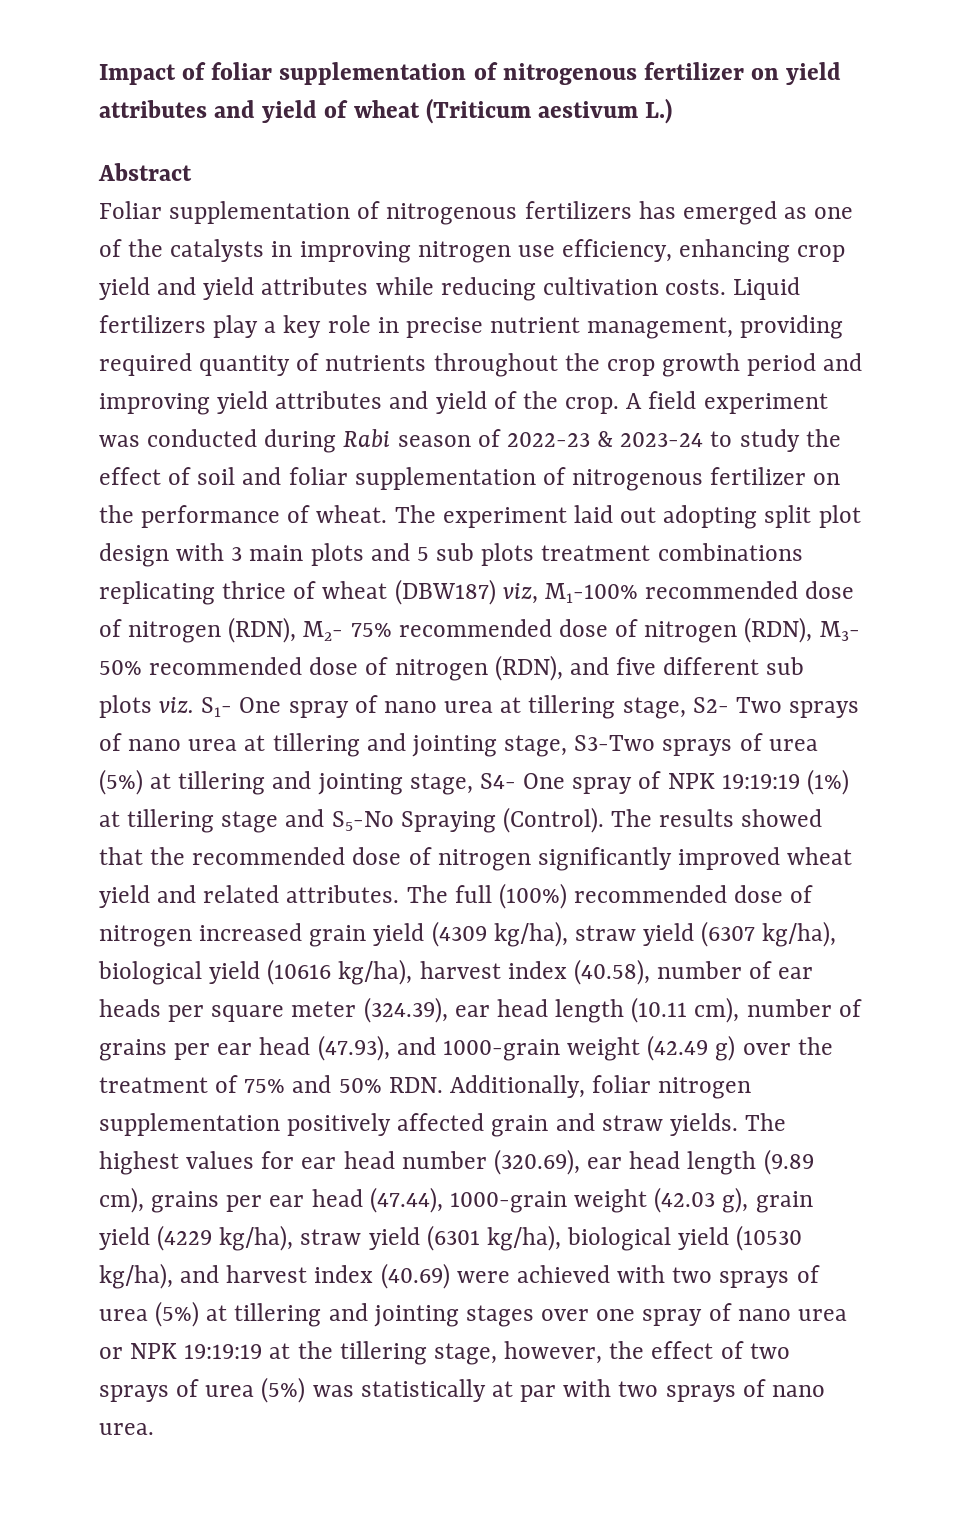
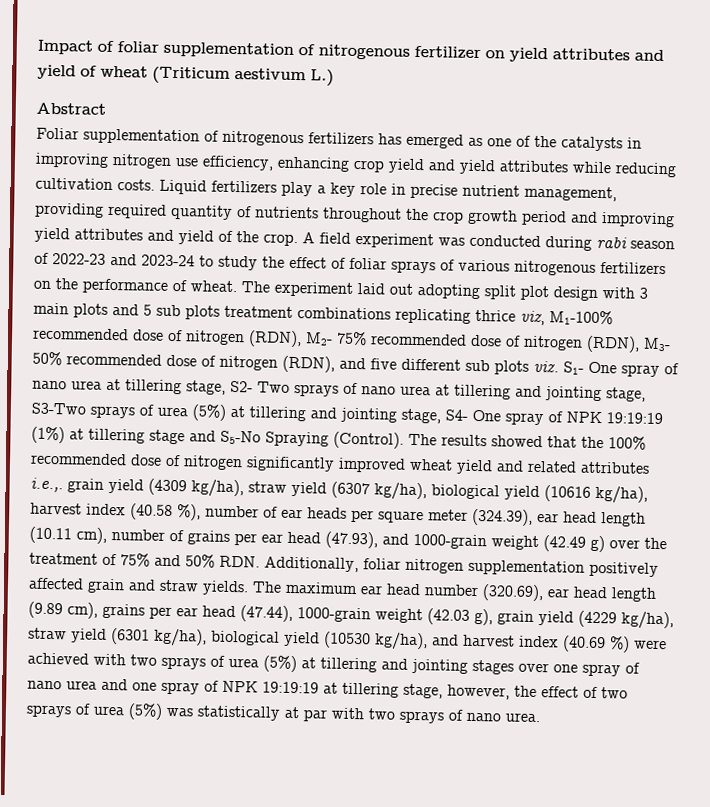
- A field experiment was conducted during Rabi season of 2022-23 & 2023-24 to study the effect of soil and foliar supplementation of nitrogenous fertilizer on the performance of wheat.
+ A field experiment was conducted during rabi season of 2022-23 and 2023-24 to study the effect of foliar sprays of various nitrogenous fertilizers on the performance of wheat.
- The experiment laid out adopting split plot design with 3 main plots and 5 sub plots treatment combinations replicating thrice of wheat (DBW187) viz, M1-100% recommended dose of nitrogen (RDN), M2- 75% recommended dose of nitrogen (RDN), M3- 50% recommended dose of nitrogen (RDN), and five different sub plots viz. S1- One spray of nano urea at tillering stage, S2- Two sprays of nano urea at tillering and jointing stage, S3-Two sprays of urea (5%) at tillering and jointing stage, S4- One spray of NPK 19:19:19 (1%) at tillering stage and S5-No Spraying (Control).
+ The experiment laid out adopting split plot design with 3 main plots and 5 sub plots treatment combinations replicating thrice viz, M1-100% recommended dose of nitrogen (RDN), M2- 75% recommended dose of nitrogen (RDN), M3- 50% recommended dose of nitrogen (RDN), and five different sub plots viz. S1- One spray of nano urea at tillering stage, S2- Two sprays of nano urea at tillering and jointing stage, S3-Two sprays of urea (5%) at tillering and jointing stage, S4- One spray of NPK 19:19:19 (1%) at tillering stage and S5-No Spraying (Control).
- The results showed that the recommended dose of nitrogen significantly improved wheat yield and related attributes. The full (100%) recommended dose of nitrogen increased grain yield (4309 kg/ha), straw yield (6307 kg/ha), biological yield (10616 kg/ha), harvest index (40.58), number of ear heads per square meter (324.39), ear head length (10.11 cm), number of grains per ear head (47.93), and 1000-grain weight (42.49 g) over the treatment of 75% and 50% RDN. Additionally, foliar nitrogen supplementation positively affected grain and straw yields.
+ The results showed that the 100% recommended dose of nitrogen significantly improved wheat yield and related attributes i.e.,. grain yield (4309 kg/ha), straw yield (6307 kg/ha), biological yield (10616 kg/ha), harvest index (40.58 %), number of ear heads per square meter (324.39), ear head length (10.11 cm), number of grains per ear head (47.93), and 1000-grain weight (42.49 g) over the treatment of 75% and 50% RDN. Additionally, foliar nitrogen supplementation positively affected grain and straw yields.
- The highest values for ear head number (320.69), ear head length (9.89 cm), grains per ear head (47.44), 1000-grain weight (42.03 g), grain yield (4229 kg/ha), straw yield (6301 kg/ha), biological yield (10530 kg/ha), and harvest index (40.69) were achieved with two sprays of urea (5%) at tillering and jointing stages over one spray of nano urea or NPK 19:19:19 at the tillering stage, however, the effect of two sprays of urea (5%) was statistically at par with two sprays of nano urea.
+ The maximum ear head number (320.69), ear head length (9.89 cm), grains per ear head (47.44), 1000-grain weight (42.03 g), grain yield (4229 kg/ha), straw yield (6301 kg/ha), biological yield (10530 kg/ha), and harvest index (40.69 %) were achieved with two sprays of urea (5%) at tillering and jointing stages over one spray of nano urea and one spray of NPK 19:19:19 at tillering stage, however, the effect of two sprays of urea (5%) was statistically at par with two sprays of nano urea.

